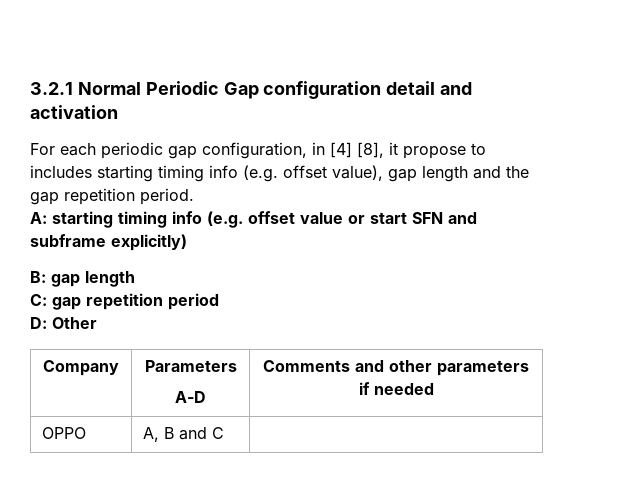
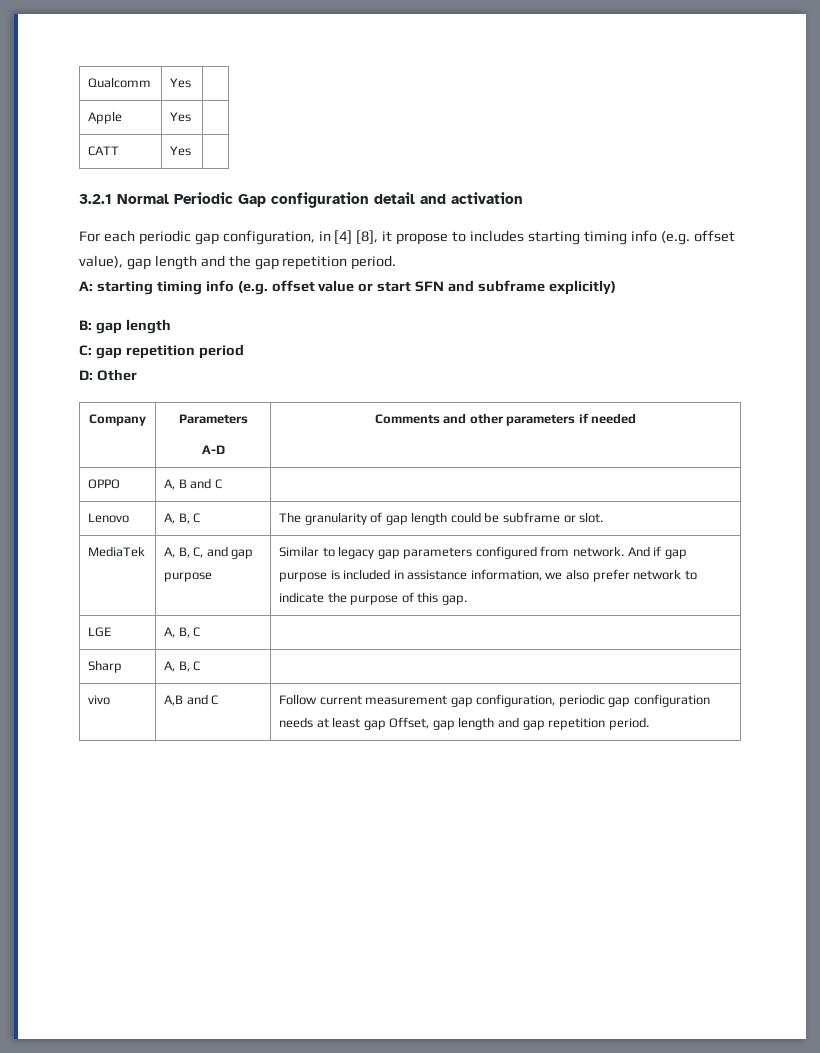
+ Qualcomm | Yes |
+ Apple | Yes |
+ CATT | Yes |
+ Lenovo | A, B, C | The granularity of gap length could be subframe or slot.
+ MediaTek | A, B, C, and gap purpose | Similar to legacy gap parameters configured from network. And if gap purpose is included in assistance information, we also prefer network to indicate the purpose of this gap.
+ LGE | A, B, C |
+ Sharp | A, B, C |
+ vivo | A,B and C | Follow current measurement gap configuration, periodic gap configuration needs at least gap Offset, gap length and gap repetition period.

